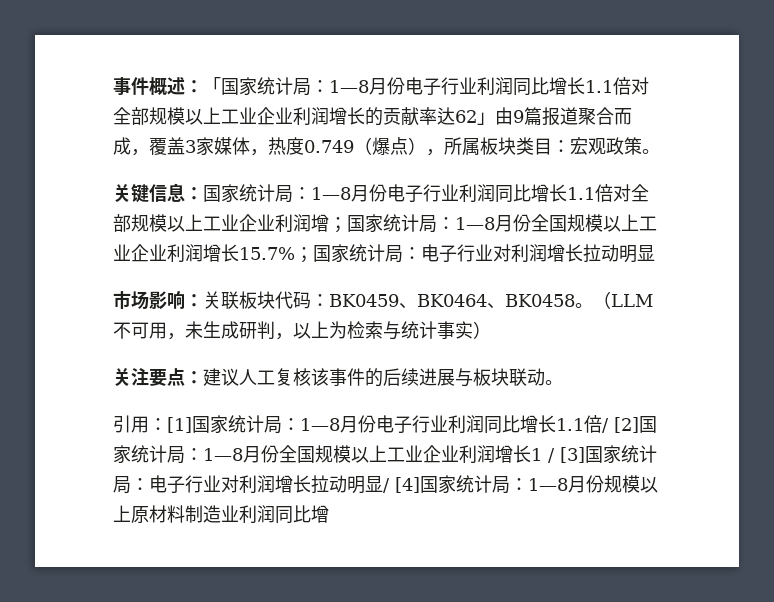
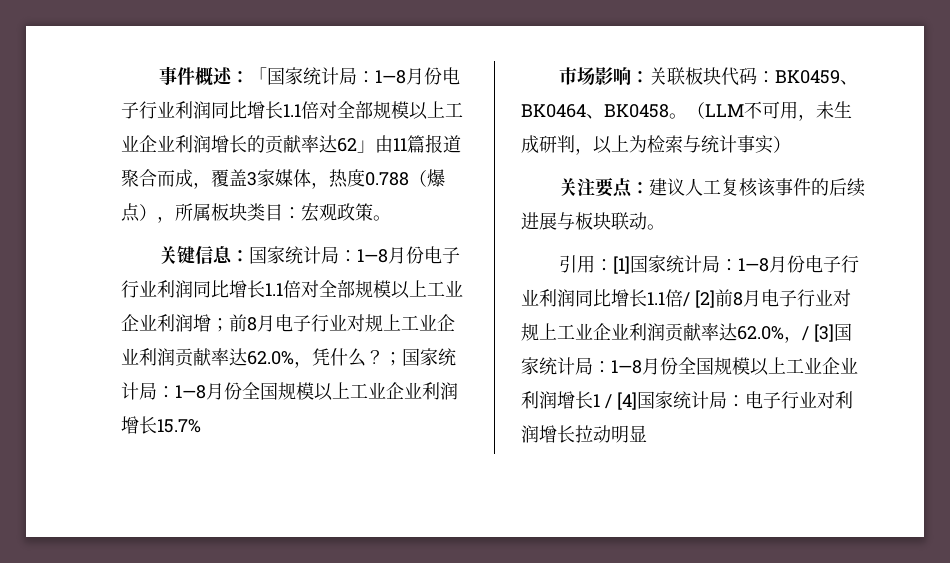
- 事件概述：「国家统计局：1—8月份电子行业利润同比增长1.1倍对全部规模以上工业企业利润增长的贡献率达62」由9篇报道聚合而成，覆盖3家媒体，热度0.749（爆点），所属板块类目：宏观政策。
+ 事件概述：「国家统计局：1—8月份电子行业利润同比增长1.1倍对全部规模以上工业企业利润增长的贡献率达62」由11篇报道聚合而成，覆盖3家媒体，热度0.788（爆点），所属板块类目：宏观政策。
- 关键信息：国家统计局：1—8月份电子行业利润同比增长1.1倍对全部规模以上工业企业利润增；国家统计局：1—8月份全国规模以上工业企业利润增长15.7%；国家统计局：电子行业对利润增长拉动明显
+ 关键信息：国家统计局：1—8月份电子行业利润同比增长1.1倍对全部规模以上工业企业利润增；前8月电子行业对规上工业企业利润贡献率达62.0%，凭什么？；国家统计局：1—8月份全国规模以上工业企业利润增长15.7%
- 引用：[1]国家统计局：1—8月份电子行业利润同比增长1.1倍/ [2]国家统计局：1—8月份全国规模以上工业企业利润增长1 / [3]国家统计局：电子行业对利润增长拉动明显/ [4]国家统计局：1—8月份规模以上原材料制造业利润同比增
+ 引用：[1]国家统计局：1—8月份电子行业利润同比增长1.1倍/ [2]前8月电子行业对规上工业企业利润贡献率达62.0%，/ [3]国家统计局：1—8月份全国规模以上工业企业利润增长1 / [4]国家统计局：电子行业对利润增长拉动明显

